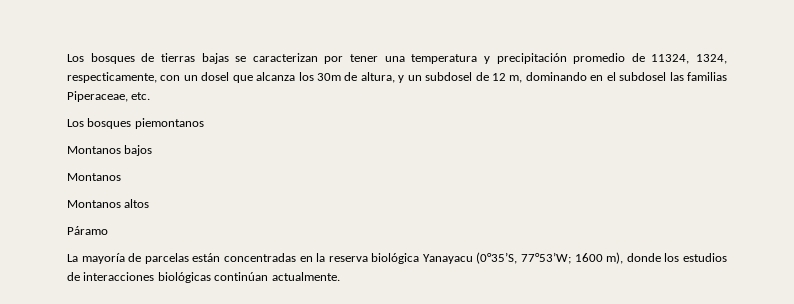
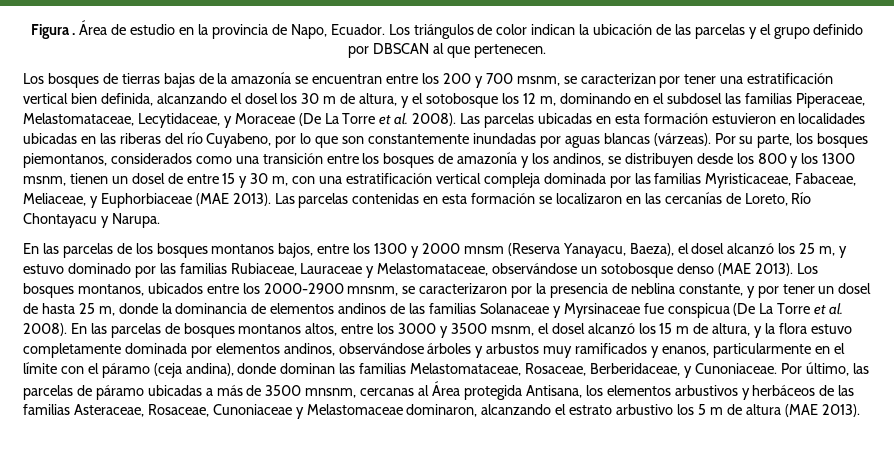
+ Figura . Área de estudio en la provincia de Napo, Ecuador. Los triángulos de color indican la ubicación de las parcelas y el grupo definido por DBSCAN al que pertenecen.
- Los bosques de tierras bajas se caracterizan por tener una temperatura y precipitación promedio de 11324, 1324, respecticamente, con un dosel que alcanza los 30m de altura, y un subdosel de 12 m, dominando en el subdosel las familias Piperaceae, etc.
- Los bosques piemontanos
- Montanos bajos
- Montanos
- Montanos altos
- Páramo
- La mayoría de parcelas están concentradas en la reserva biológica Yanayacu (0°35’S, 77°53’W; 1600 m), donde los estudios de interacciones biológicas continúan actualmente.
+ Los bosques de tierras bajas de la amazonía se encuentran entre los 200 y 700 msnm, se caracterizan por tener una estratificación vertical bien definida, alcanzando el dosel los 30 m de altura, y el sotobosque los 12 m, dominando en el subdosel las familias Piperaceae, Melastomataceae, Lecytidaceae, y Moraceae (De La Torre et al. 2008). Las parcelas ubicadas en esta formación estuvieron en localidades ubicadas en las riberas del río Cuyabeno, por lo que son constantemente inundadas por aguas blancas (várzeas). Por su parte, los bosques piemontanos, considerados como una transición entre los bosques de amazonía y los andinos, se distribuyen desde los 800 y los 1300 msnm, tienen un dosel de entre 15 y 30 m, con una estratificación vertical compleja dominada por las familias Myristicaceae, Fabaceae, Meliaceae, y Euphorbiaceae (MAE 2013). Las parcelas contenidas en esta formación se localizaron en las cercanías de Loreto, Río Chontayacu y Narupa.
+ En las parcelas de los bosques montanos bajos, entre los 1300 y 2000 mnsm (Reserva Yanayacu, Baeza), el dosel alcanzó los 25 m, y estuvo dominado por las familias Rubiaceae, Lauraceae y Melastomataceae, observándose un sotobosque denso (MAE 2013). Los bosques montanos, ubicados entre los 2000-2900 mnsnm, se caracterizaron por la presencia de neblina constante, y por tener un dosel de hasta 25 m, donde la dominancia de elementos andinos de las familias Solanaceae y Myrsinaceae fue conspicua (De La Torre et al. 2008). En las parcelas de bosques montanos altos, entre los 3000 y 3500 msnm, el dosel alcanzó los 15 m de altura, y la flora estuvo completamente dominada por elementos andinos, observándose árboles y arbustos muy ramificados y enanos, particularmente en el límite con el páramo (ceja andina), donde dominan las familias Melastomataceae, Rosaceae, Berberidaceae, y Cunoniaceae. Por último, las parcelas de páramo ubicadas a más de 3500 mnsnm, cercanas al Área protegida Antisana, los elementos arbustivos y herbáceos de las familias Asteraceae, Rosaceae, Cunoniaceae y Melastomaceae dominaron, alcanzando el estrato arbustivo los 5 m de altura (MAE 2013).

